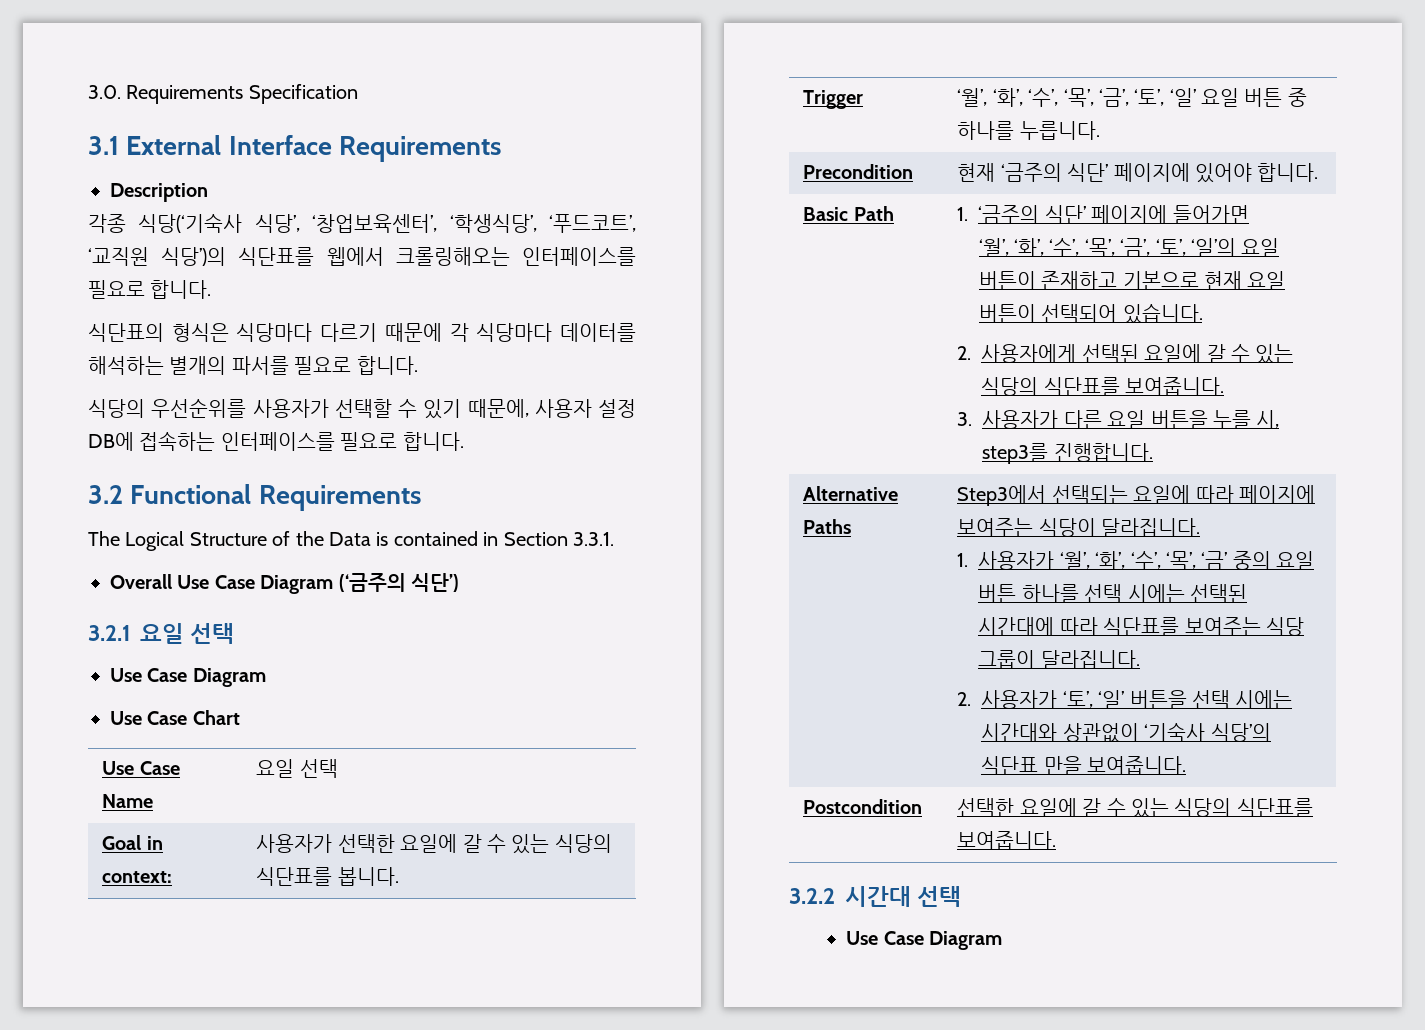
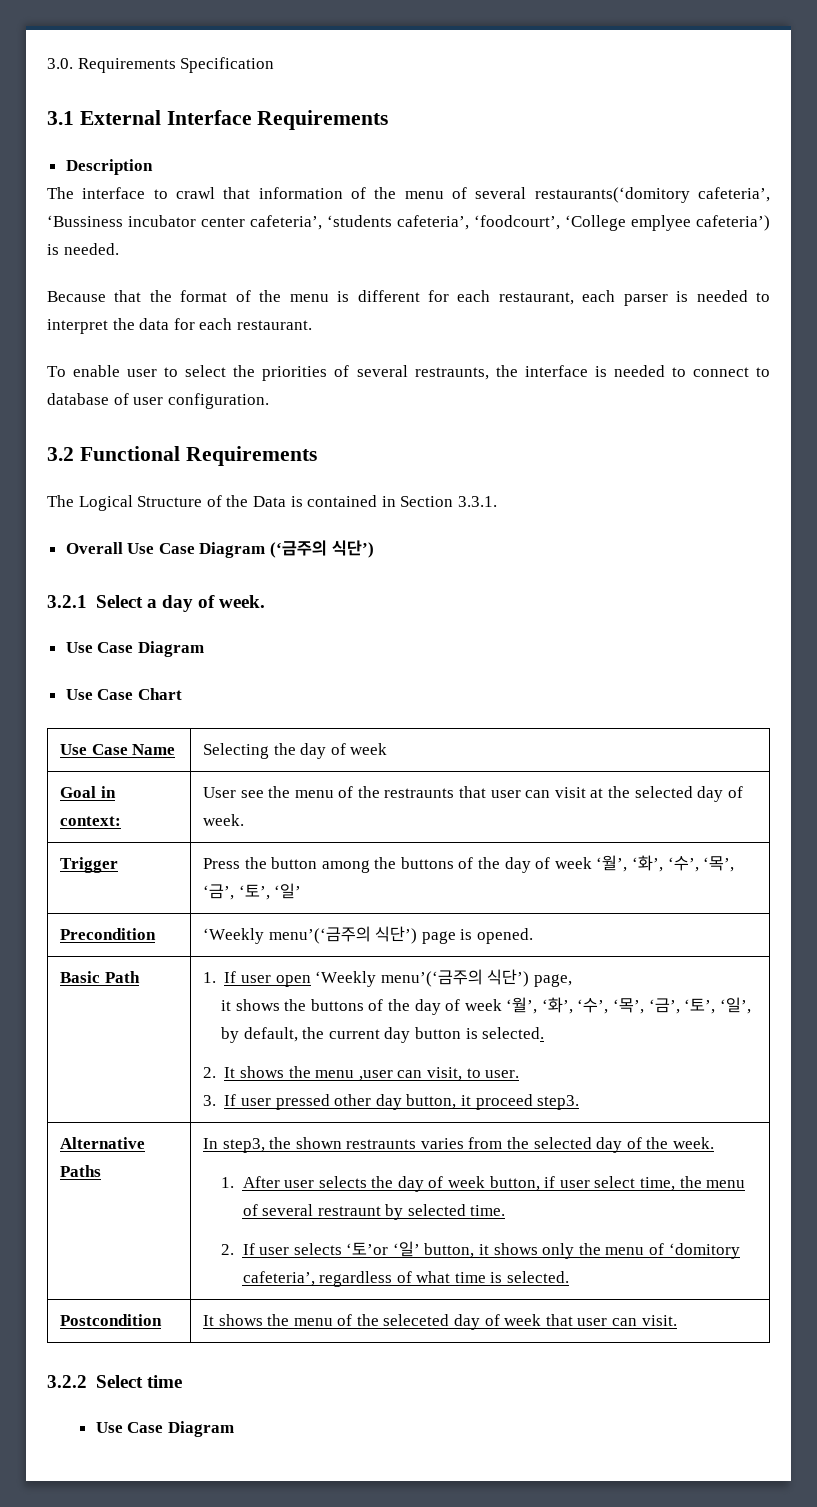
- 각종 식당(‘기숙사 식당’, ‘창업보육센터’, ‘학생식당’, ‘푸드코트’, ‘교직원 식당’)의 식단표를 웹에서 크롤링해오는 인터페이스를 필요로 합니다.
- 식단표의 형식은 식당마다 다르기 때문에 각 식당마다 데이터를 해석하는 별개의 파서를 필요로 합니다.
- 식당의 우선순위를 사용자가 선택할 수 있기 때문에, 사용자 설정 DB에 접속하는 인터페이스를 필요로 합니다.
+ The interface to crawl that information of the menu of several restaurants(‘domitory cafeteria’, ‘Bussiness incubator center cafeteria’, ‘students cafeteria’, ‘foodcourt’, ‘College emplyee cafeteria’) is needed.
+ Because that the format of the menu is different for each restaurant, each parser is needed to interpret the data for each restaurant.
+ To enable user to select the priorities of several restraunts, the interface is needed to connect to database of user configuration.
- 3.2.1 요일 선택
+ 3.2.1 Select a day of week.
- Use Case Name | 요일 선택
- Goal in context: | 사용자가 선택한 요일에 갈 수 있는 식당의 식단표를 봅니다.
- Trigger | ‘월’, ‘화’, ‘수’, ‘목’, ‘금’, ‘토’, ‘일’ 요일 버튼 중 하나를 누릅니다.
- Precondition | 현재 ‘금주의 식단’ 페이지에 있어야 합니다.
- Basic Path | 1. ‘금주의 식단’ 페이지에 들어가면
- ‘월’, ‘화’, ‘수’, ‘목’, ‘금’, ‘토’, ‘일’의 요일 버튼이 존재하고 기본으로 현재 요일 버튼이 선택되어 있습니다.
- 2. 사용자에게 선택된 요일에 갈 수 있는 식당의 식단표를 보여줍니다.
- 3. 사용자가 다른 요일 버튼을 누를 시, step3를 진행합니다.
- Alternative Paths | Step3에서 선택되는 요일에 따라 페이지에 보여주는 식당이 달라집니다.
- 1. 사용자가 ‘월’, ‘화’, ‘수’, ‘목’, ‘금’ 중의 요일 버튼 하나를 선택 시에는 선택된 시간대에 따라 식단표를 보여주는 식당 그룹이 달라집니다.
- 2. 사용자가 ‘토’, ‘일’ 버튼을 선택 시에는 시간대와 상관없이 ‘기숙사 식당’의 식단표 만을 보여줍니다.
- Postcondition | 선택한 요일에 갈 수 있는 식당의 식단표를 보여줍니다.
+ Use Case Name | Selecting the day of week
+ Goal in context: | User see the menu of the restraunts that user can visit at the selected day of week.
+ Trigger | Press the button among the buttons of the day of week ‘월’, ‘화’, ‘수’, ‘목’, ‘금’, ‘토’, ‘일’
+ Precondition | ‘Weekly menu’(‘금주의 식단’) page is opened.
+ Basic Path | 1. If user open ‘Weekly menu’(‘금주의 식단’) page,
+ it shows the buttons of the day of week ‘월’, ‘화’, ‘수’, ‘목’, ‘금’, ‘토’, ‘일’, by default, the current day button is selected.
+ 2. It shows the menu ,user can visit, to user.
+ 3. If user pressed other day button, it proceed step3.
+ Alternative Paths | In step3, the shown restraunts varies from the selected day of the week.
+ 1. After user selects the day of week button, if user select time, the menu of several restraunt by selected time.
+ 2. If user selects ‘토’or ‘일’ button, it shows only the menu of ‘domitory cafeteria’, regardless of what time is selected.
+ Postcondition | It shows the menu of the seleceted day of week that user can visit.
- 3.2.2 시간대 선택
+ 3.2.2 Select time

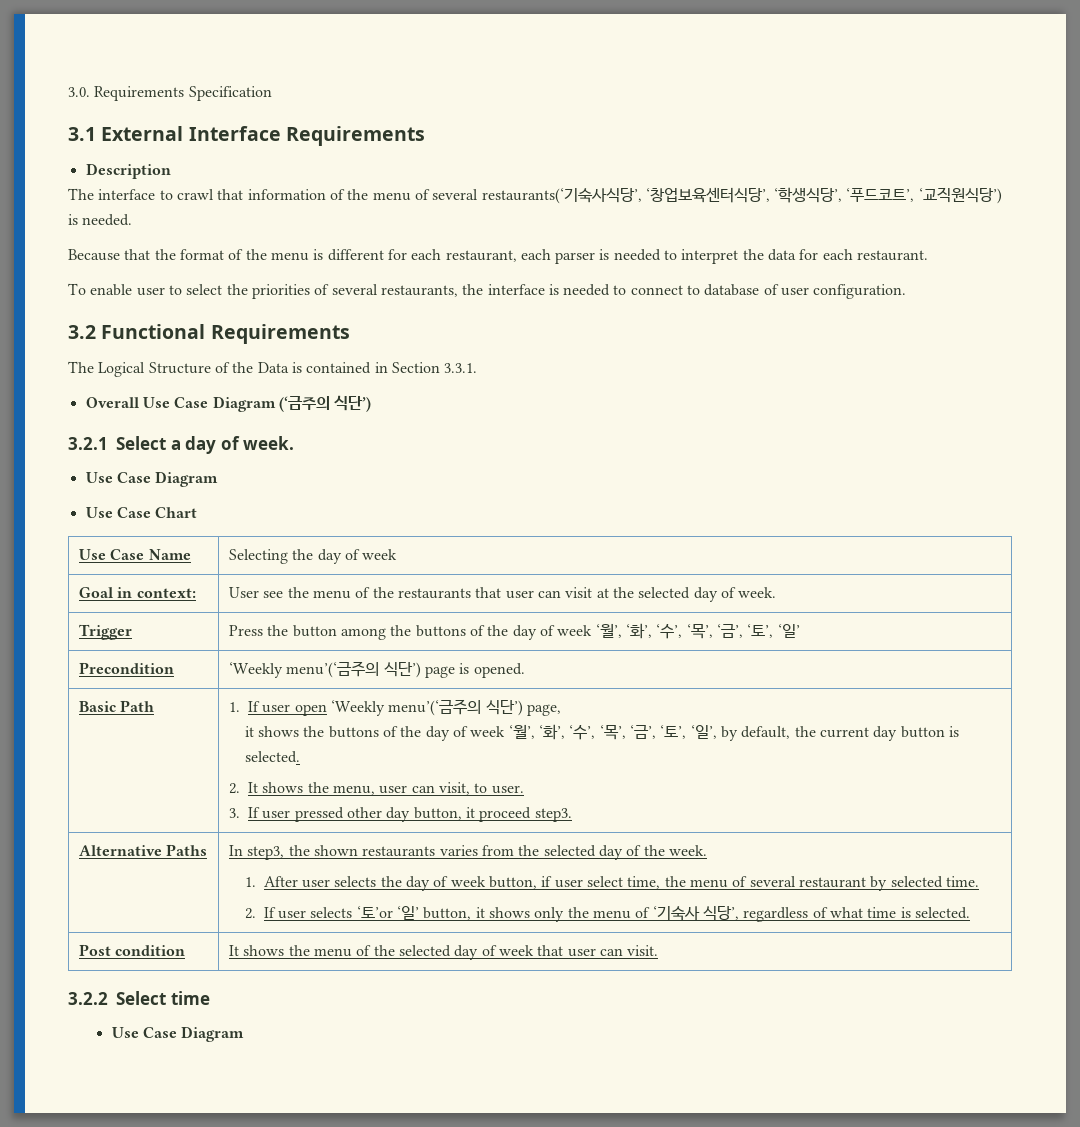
- The interface to crawl that information of the menu of several restaurants(‘domitory cafeteria’, ‘Bussiness incubator center cafeteria’, ‘students cafeteria’, ‘foodcourt’, ‘College emplyee cafeteria’) is needed.
+ The interface to crawl that information of the menu of several restaurants(‘기숙사식당’, ‘창업보육센터식당’, ‘학생식당’, ‘푸드코트’, ‘교직원식당’) is needed.
- To enable user to select the priorities of several restraunts, the interface is needed to connect to database of user configuration.
+ To enable user to select the priorities of several restaurants, the interface is needed to connect to database of user configuration.
- Goal in context: | User see the menu of the restraunts that user can visit at the selected day of week.
+ Goal in context: | User see the menu of the restaurants that user can visit at the selected day of week.
- 2. It shows the menu ,user can visit, to user.
+ 2. It shows the menu, user can visit, to user.
- In step3, the shown restraunts varies from the selected day of the week.
+ In step3, the shown restaurants varies from the selected day of the week.
- 1. After user selects the day of week button, if user select time, the menu of several restraunt by selected time.
+ 1. After user selects the day of week button, if user select time, the menu of several restaurant by selected time.
- 2. If user selects ‘토’or ‘일’ button, it shows only the menu of ‘domitory cafeteria’, regardless of what time is selected.
+ 2. If user selects ‘토’or ‘일’ button, it shows only the menu of ‘기숙사 식당’, regardless of what time is selected.
- Postcondition | It shows the menu of the seleceted day of week that user can visit.
+ Post condition | It shows the menu of the selected day of week that user can visit.

